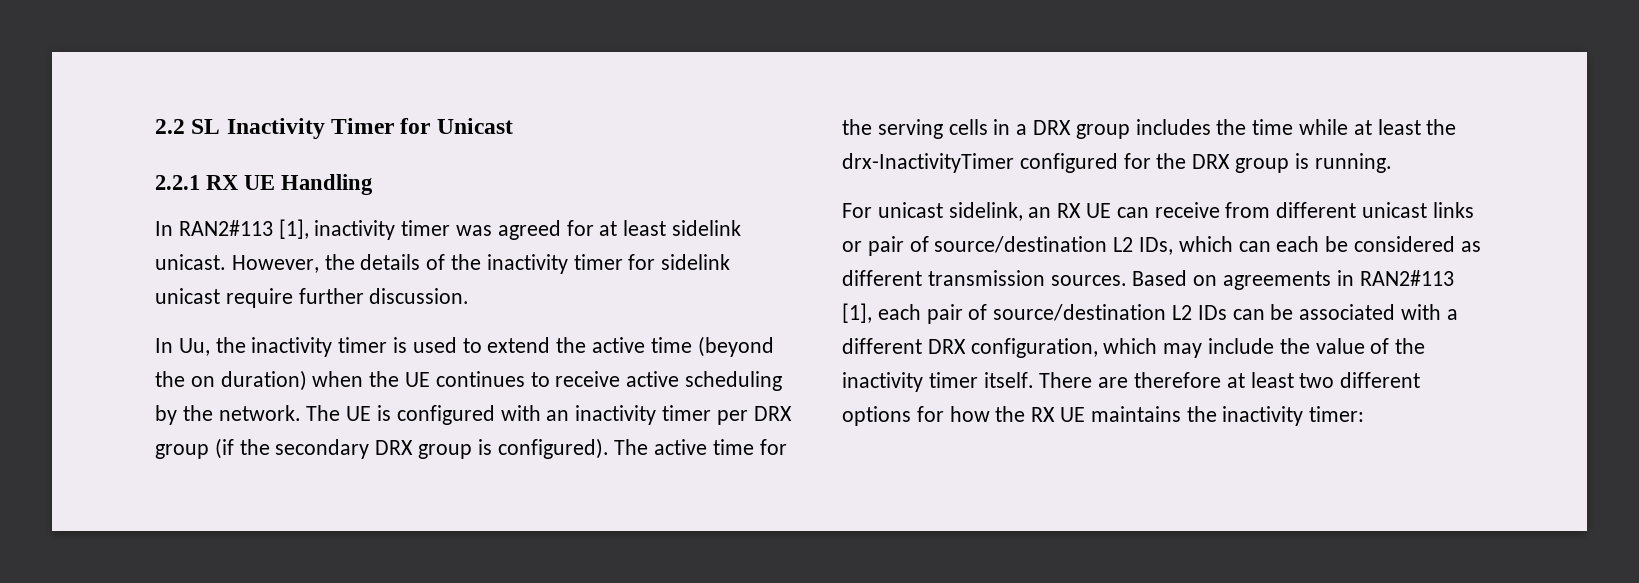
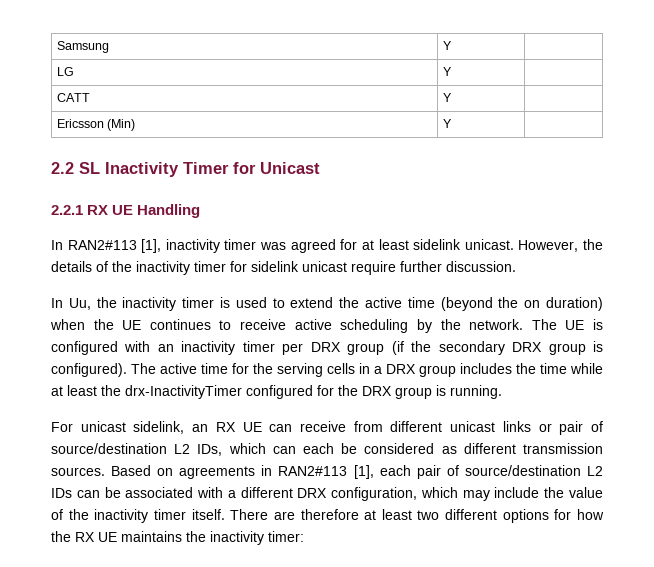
+ Samsung | Y |
+ LG | Y |
+ CATT | Y |
+ Ericsson (Min) | Y |

